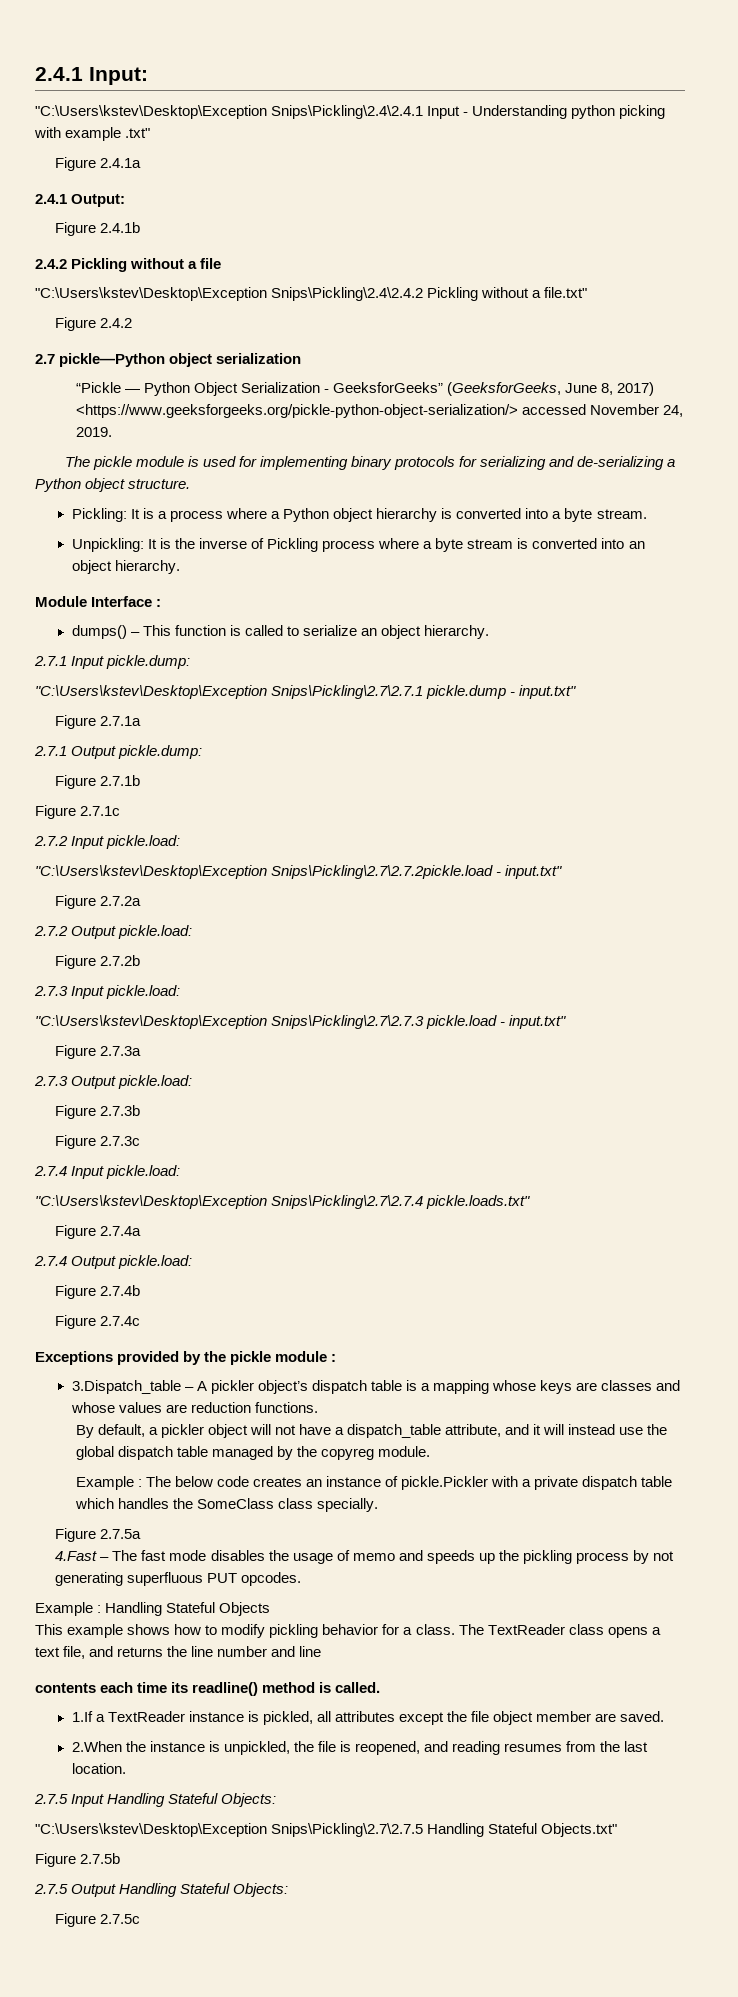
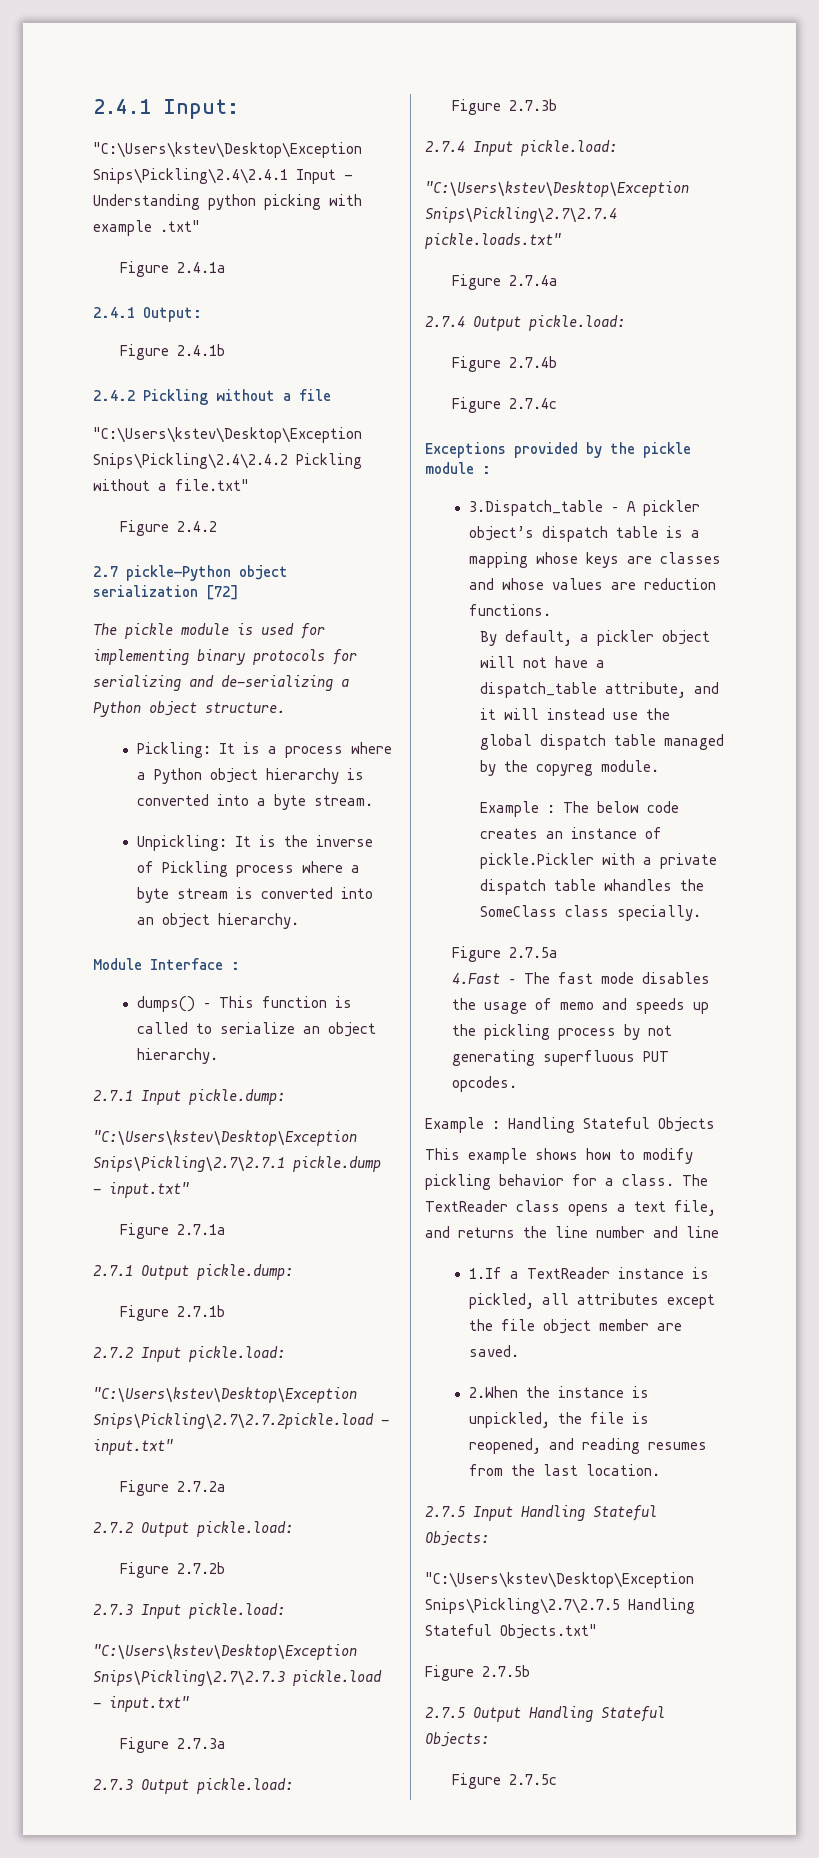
- 2.7 pickle—Python object serialization
- “Pickle — Python Object Serialization - GeeksforGeeks” (GeeksforGeeks, June 8, 2017) <https://www.geeksforgeeks.org/pickle-python-object-serialization/> accessed November 24, 2019.
+ 2.7 pickle—Python object serialization [72]
- Figure 2.7.1c
- Figure 2.7.3c
- Example : The below code creates an instance of pickle.Pickler with a private dispatch table which handles the SomeClass class specially.
+ Example : The below code creates an instance of pickle.Pickler with a private dispatch table whandles the SomeClass class specially.
- contents each time its readline() method is called.

